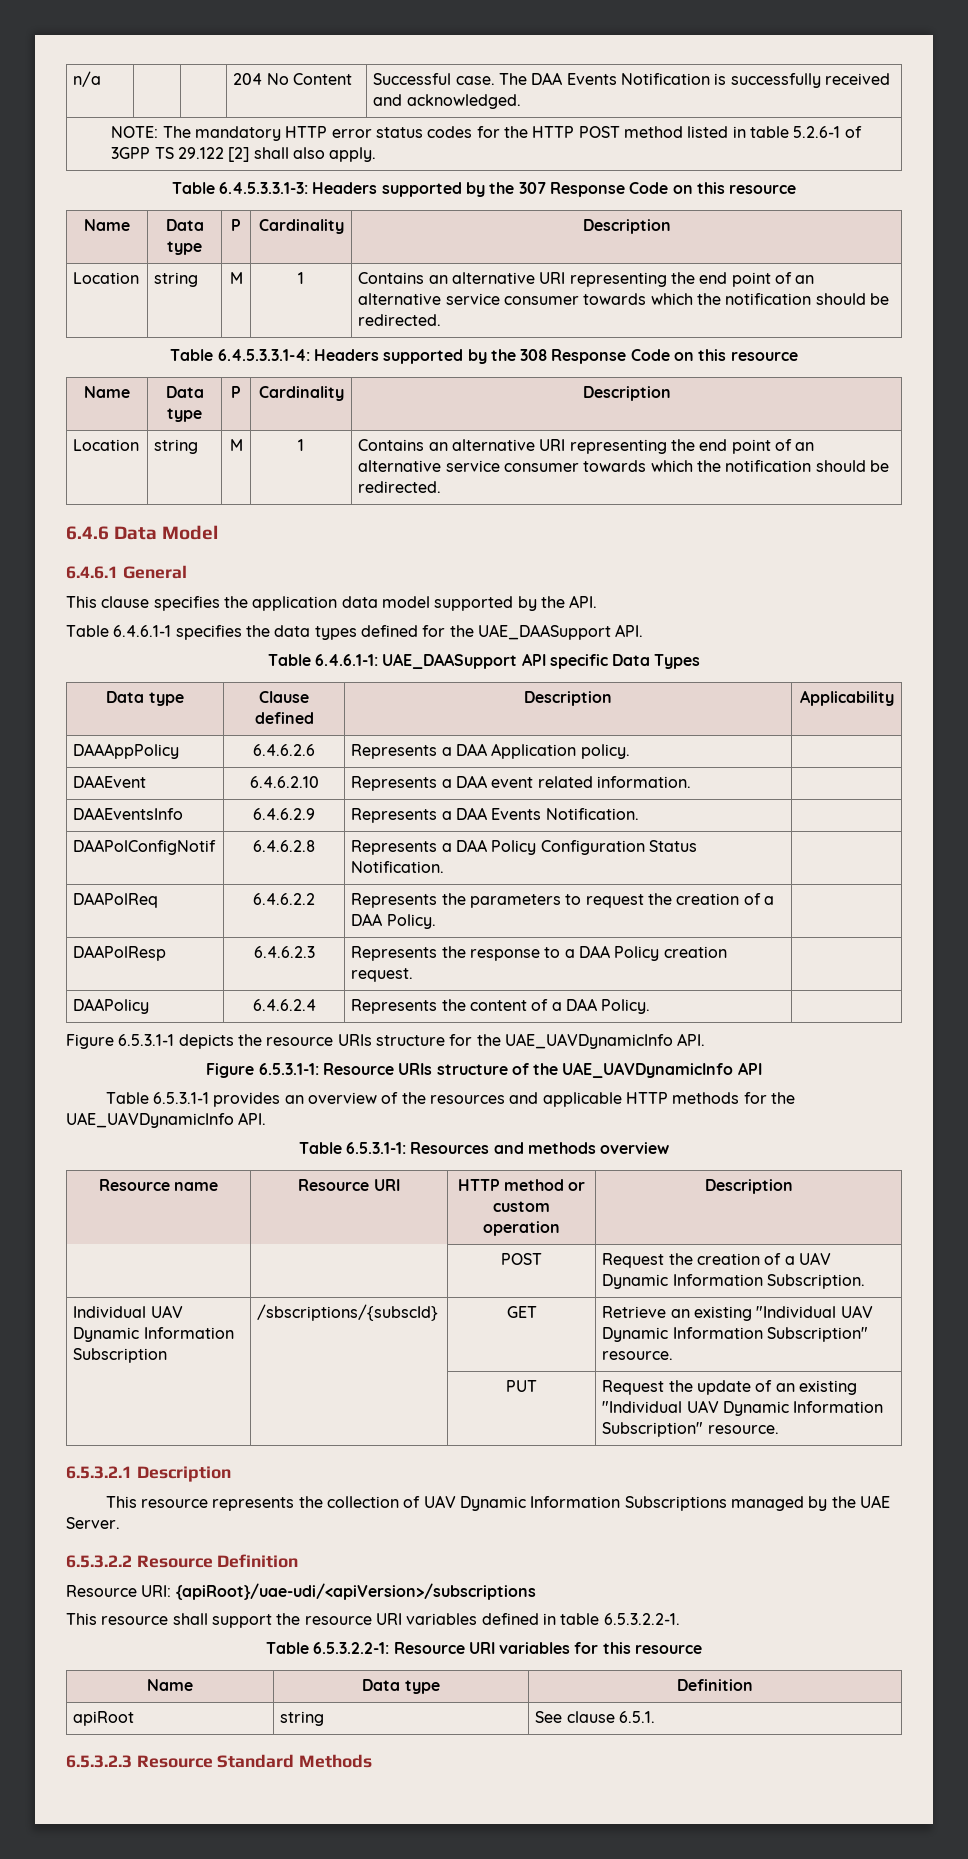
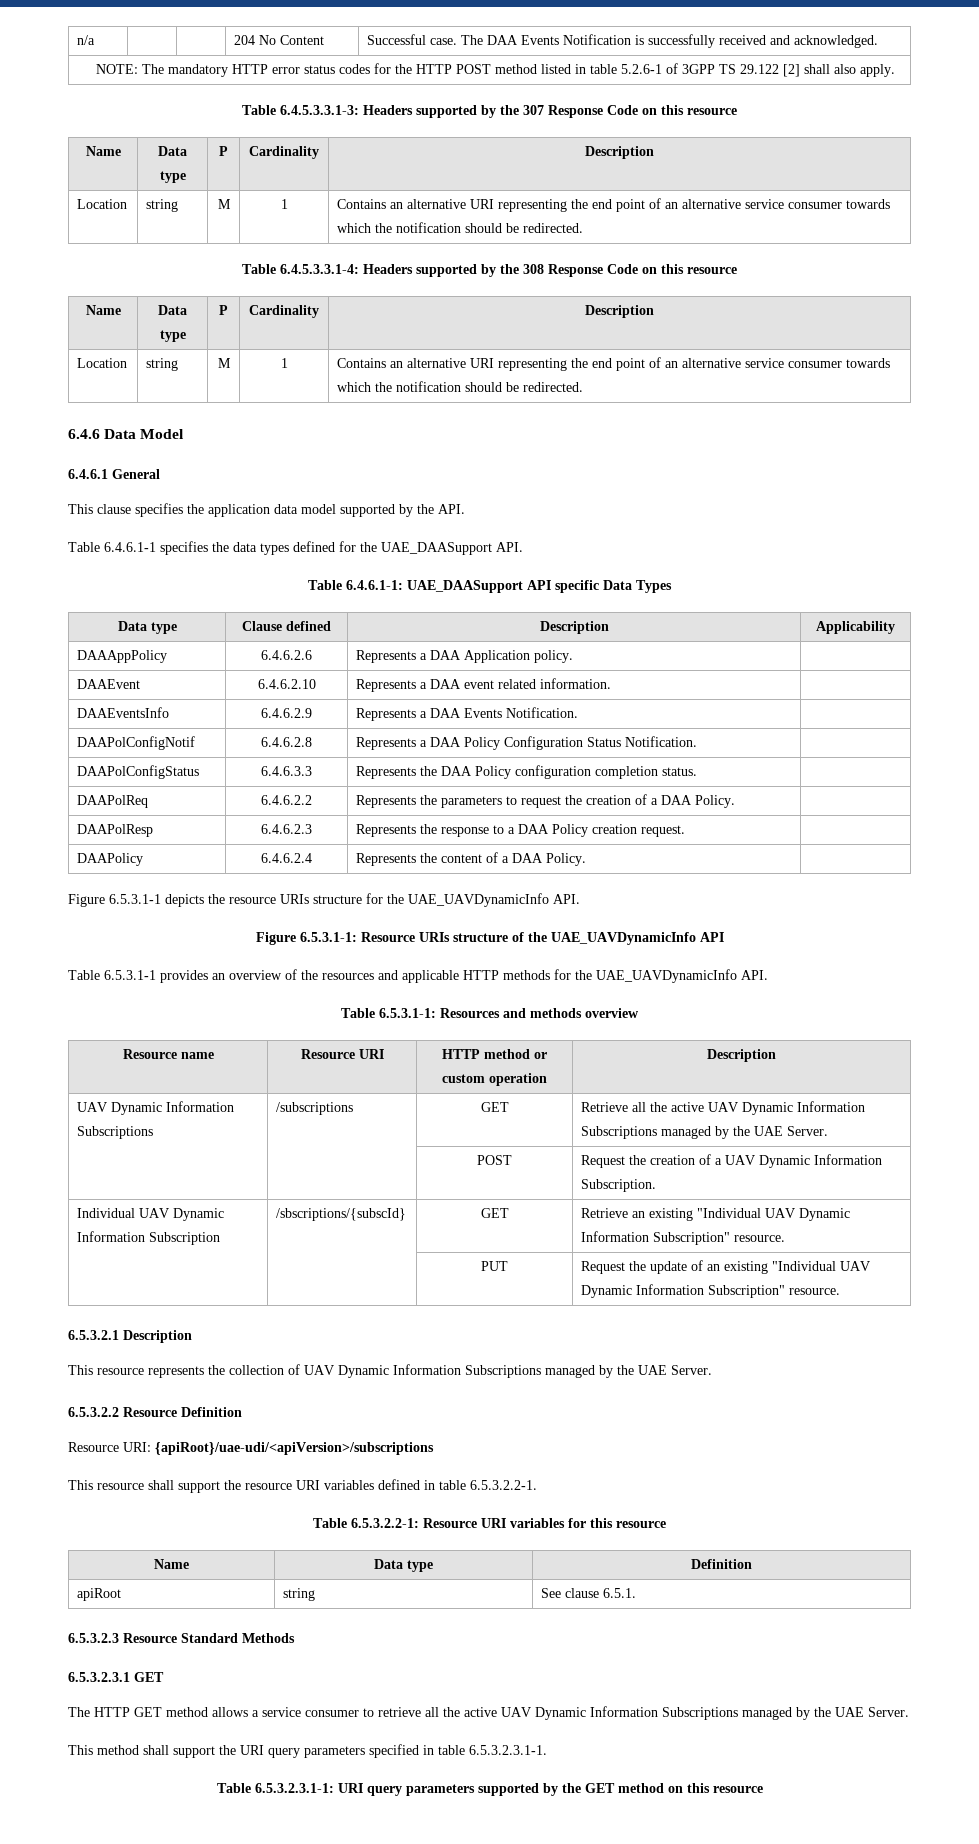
+ DAAPolConfigStatus | 6.4.6.3.3 | Represents the DAA Policy configuration completion status. |
+ UAV Dynamic Information Subscriptions | /subscriptions | GET | Retrieve all the active UAV Dynamic Information Subscriptions managed by the UAE Server.
+ 6.5.3.2.3.1 GET
+ The HTTP GET method allows a service consumer to retrieve all the active UAV Dynamic Information Subscriptions managed by the UAE Server.
+ This method shall support the URI query parameters specified in table 6.5.3.2.3.1-1.
+ Table 6.5.3.2.3.1-1: URI query parameters supported by the GET method on this resource

